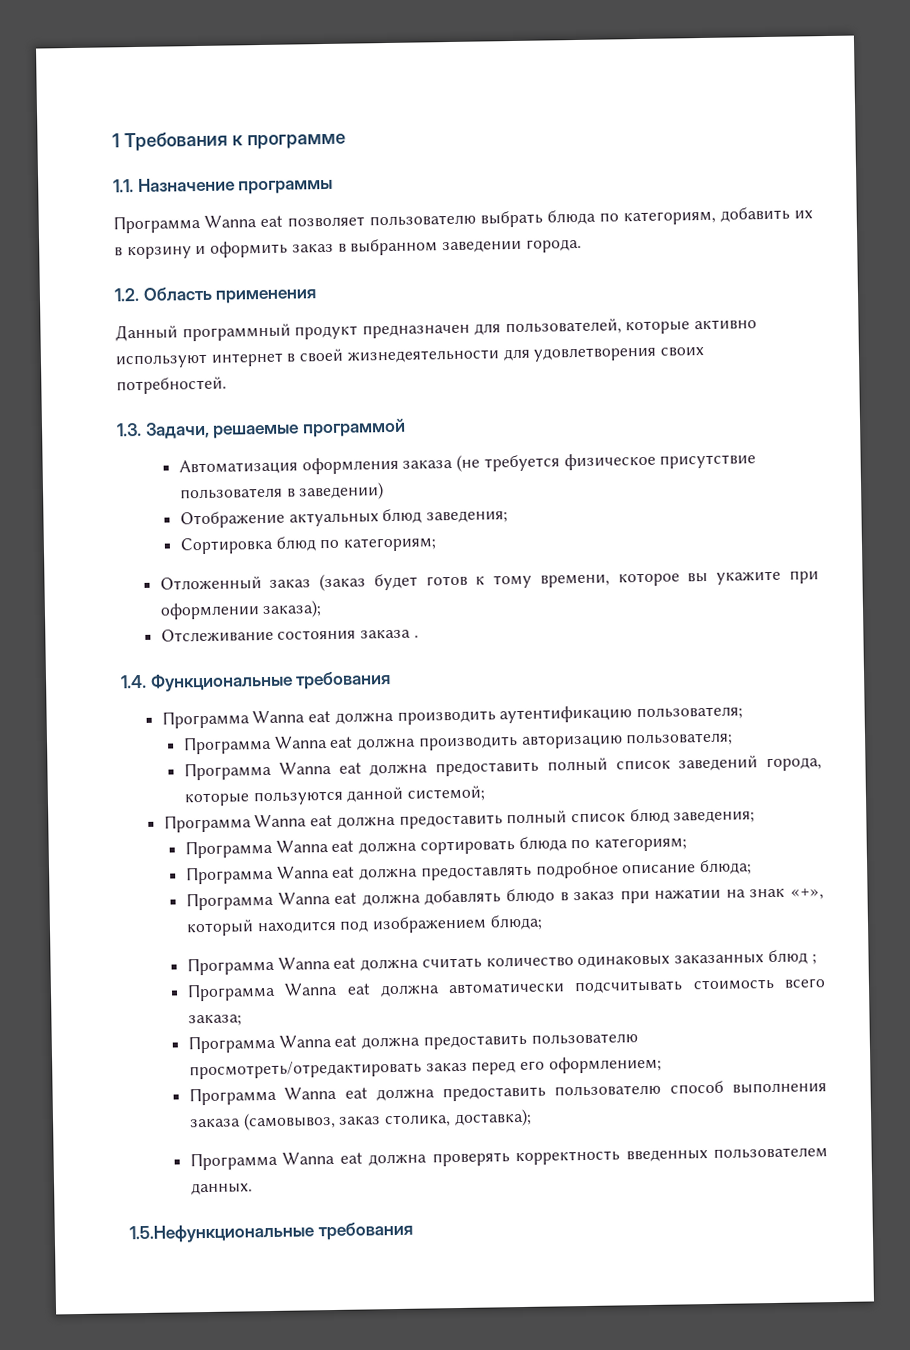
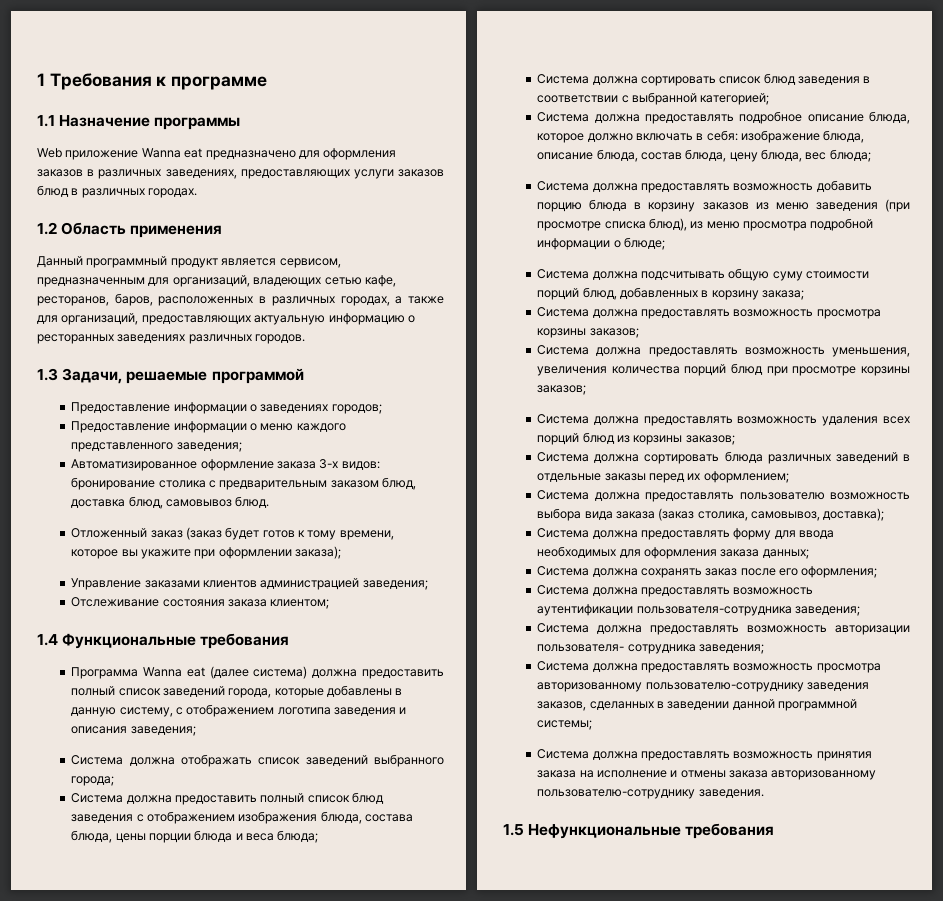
- 1.1. Назначение программы
+ 1.1 Назначение программы
- Программа Wanna eat позволяет пользователю выбрать блюда по категориям, добавить их в корзину и оформить заказ в выбранном заведении города.
- 1.2. Область применения
+ Web приложение Wanna eat предназначено для оформления заказов в различных заведениях, предоставляющих услуги заказов блюд в различных городах.
+ 1.2 Область применения
- Данный программный продукт предназначен для пользователей, которые активно используют интернет в своей жизнедеятельности для удовлетворения своих потребностей.
- 1.3. Задачи, решаемые программой
- Автоматизация оформления заказа (не требуется физическое присутствие пользователя в заведении)
- Отображение актуальных блюд заведения;
- Сортировка блюд по категориям;
+ Данный программный продукт является сервисом, предназначенным для организаций, владеющих сетью кафе, ресторанов, баров, расположенных в различных городах, а также для организаций, предоставляющих актуальную информацию о ресторанных заведениях различных городов.
+ 1.3 Задачи, решаемые программой
+ Предоставление информации о заведениях городов;
+ Предоставление информации о меню каждого представленного заведения;
+ Автоматизированное оформление заказа 3-х видов: бронирование столика с предварительным заказом блюд, доставка блюд, самовывоз блюд.
+ Управление заказами клиентов администрацией заведения;
- Отслеживание состояния заказа .
- 1.4. Функциональные требования
+ Отслеживание состояния заказа клиентом;
+ 1.4 Функциональные требования
- Программа Wanna eat должна производить аутентификацию пользователя;
- Программа Wanna eat должна производить авторизацию пользователя;
- Программа Wanna eat должна предоставить полный список заведений города, которые пользуются данной системой;
- Программа Wanna eat должна предоставить полный список блюд заведения;
- Программа Wanna eat должна сортировать блюда по категориям;
- Программа Wanna eat должна предоставлять подробное описание блюда;
- Программа Wanna eat должна добавлять блюдо в заказ при нажатии на знак «+», который находится под изображением блюда;
- Программа Wanna eat должна считать количество одинаковых заказанных блюд ;
- Программа Wanna eat должна автоматически подсчитывать стоимость всего заказа;
- Программа Wanna eat должна предоставить пользователю просмотреть/отредактировать заказ перед его оформлением;
- Программа Wanna eat должна предоставить пользователю способ выполнения заказа (самовывоз, заказ столика, доставка);
- Программа Wanna eat должна проверять корректность введенных пользователем данных.
- 1.5.Нефункциональные требования
+ Программа Wanna eat (далее система) должна предоставить полный список заведений города, которые добавлены в данную систему, с отображением логотипа заведения и описания заведения;
+ Система должна отображать список заведений выбранного города;
+ Система должна предоставить полный список блюд заведения с отображением изображения блюда, состава блюда, цены порции блюда и веса блюда;
+ Система должна сортировать список блюд заведения в соответствии с выбранной категорией;
+ Система должна предоставлять подробное описание блюда, которое должно включать в себя: изображение блюда, описание блюда, состав блюда, цену блюда, вес блюда;
+ Система должна предоставлять возможность добавить порцию блюда в корзину заказов из меню заведения (при просмотре списка блюд), из меню просмотра подробной информации о блюде;
+ Система должна подсчитывать общую суму стоимости порций блюд, добавленных в корзину заказа;
+ Система должна предоставлять возможность просмотра корзины заказов;
+ Система должна предоставлять возможность уменьшения, увеличения количества порций блюд при просмотре корзины заказов;
+ Система должна предоставлять возможность удаления всех порций блюд из корзины заказов;
+ Система должна сортировать блюда различных заведений в отдельные заказы перед их оформлением;
+ Система должна предоставлять пользователю возможность выбора вида заказа (заказ столика, самовывоз, доставка);
+ Система должна предоставлять форму для ввода необходимых для оформления заказа данных;
+ Система должна сохранять заказ после его оформления;
+ Система должна предоставлять возможность аутентификации пользователя-сотрудника заведения;
+ Система должна предоставлять возможность авторизации пользователя- сотрудника заведения;
+ Система должна предоставлять возможность просмотра авторизованному пользователю-сотруднику заведения заказов, сделанных в заведении данной программной системы;
+ Система должна предоставлять возможность принятия заказа на исполнение и отмены заказа авторизованному пользователю-сотруднику заведения.
+ 1.5 Нефункциональные требования

